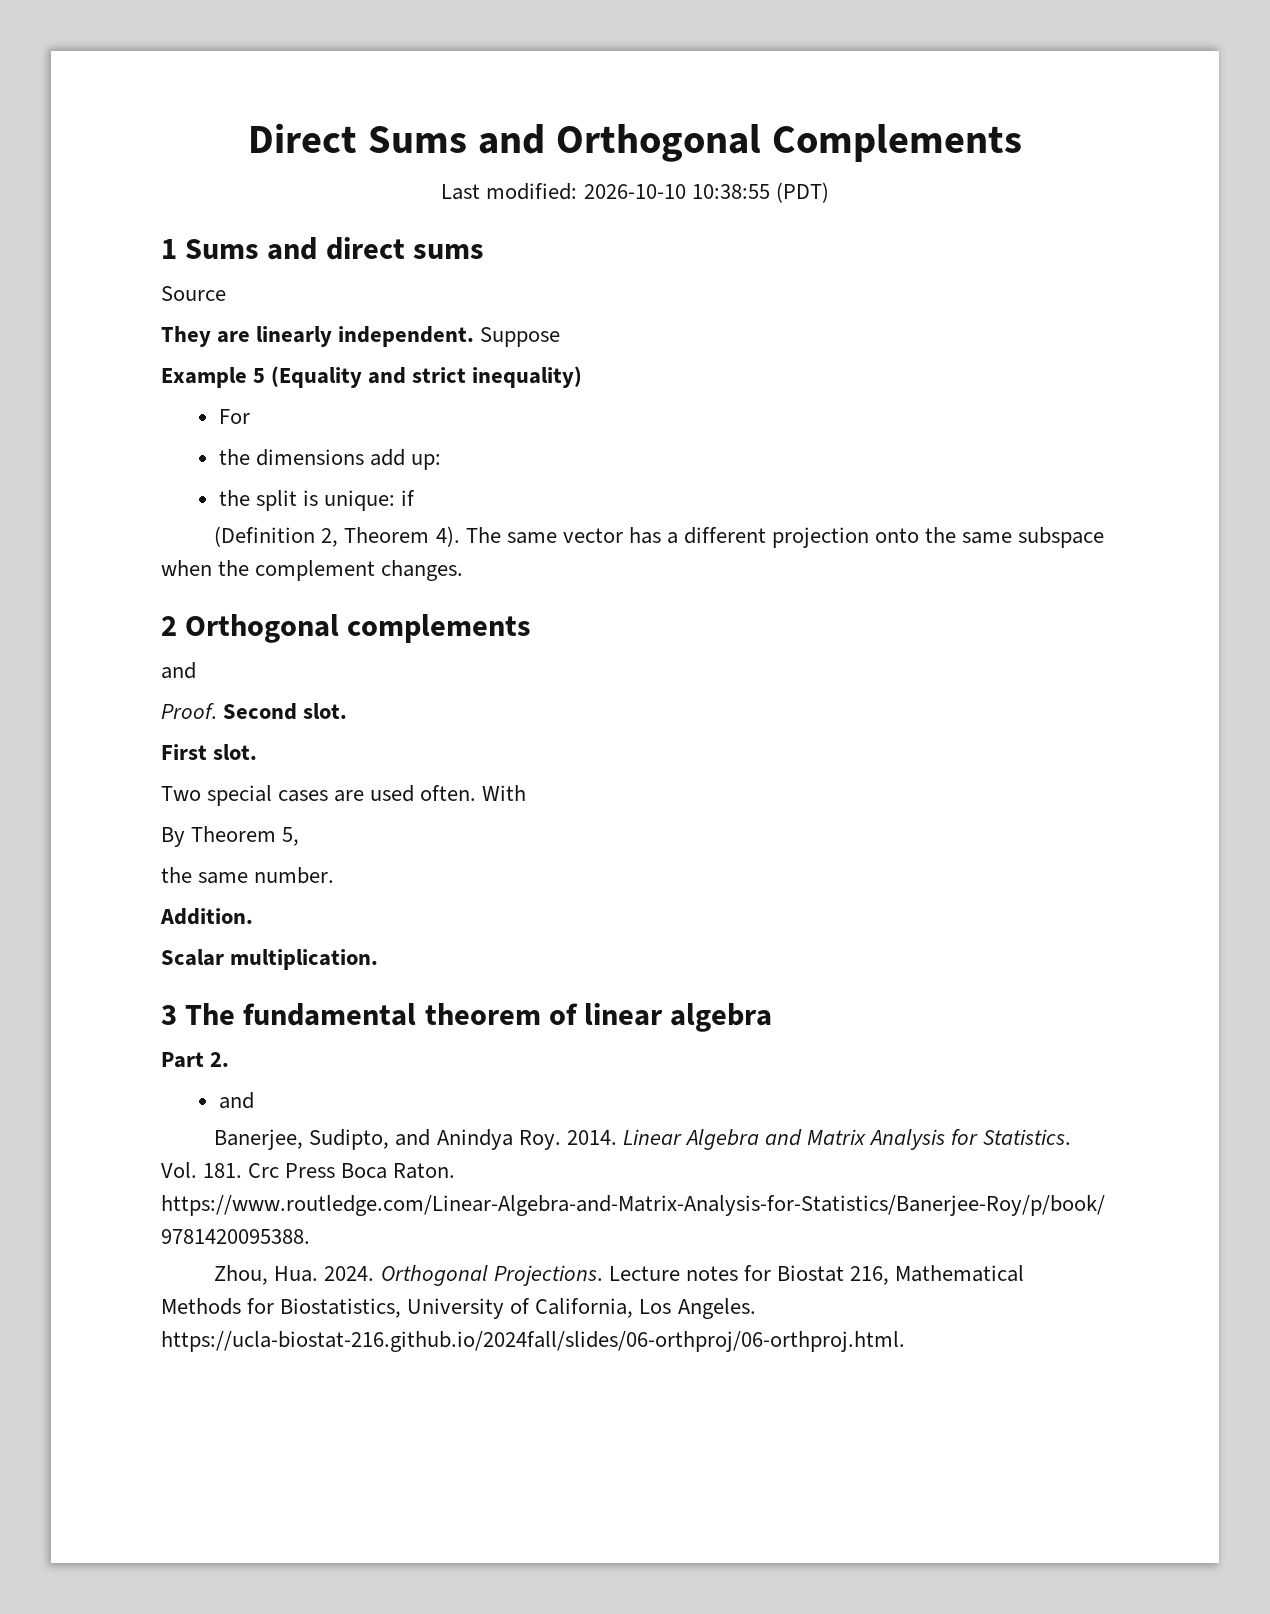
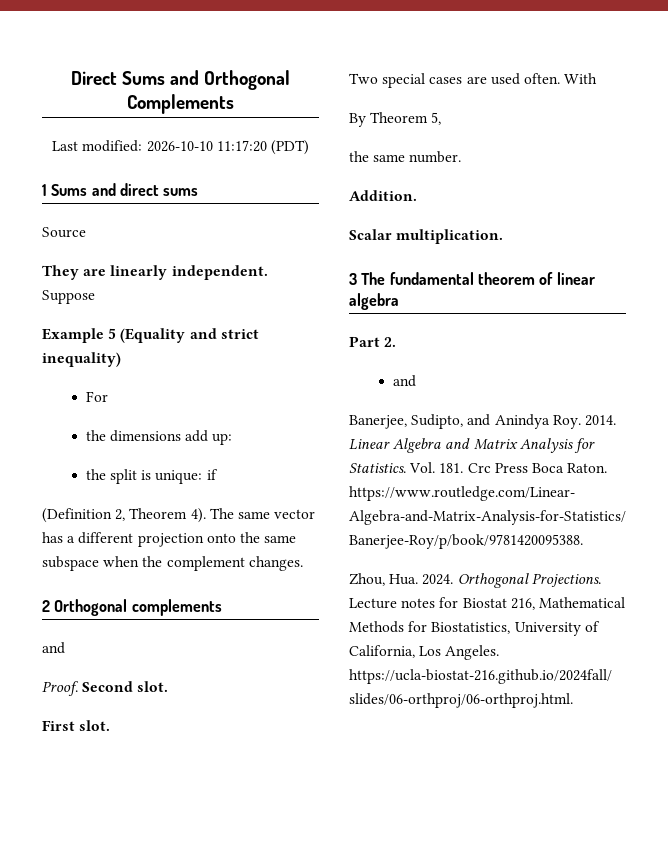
- Last modified: 2026-10-10 10:38:55 (PDT)
+ Last modified: 2026-10-10 11:17:20 (PDT)

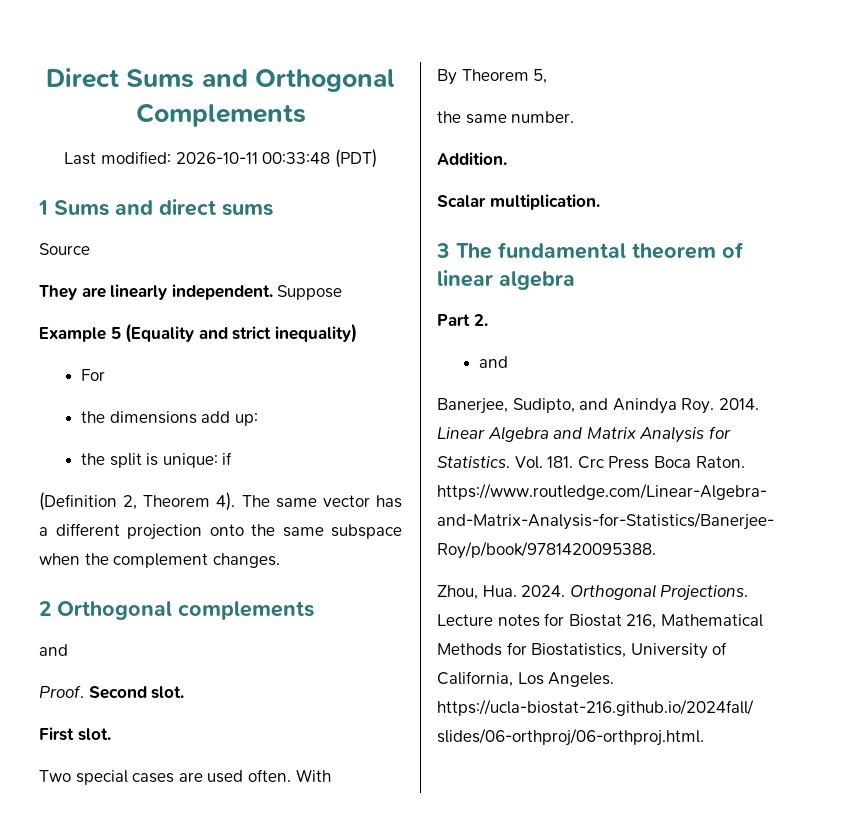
- Last modified: 2026-10-10 11:17:20 (PDT)
+ Last modified: 2026-10-11 00:33:48 (PDT)

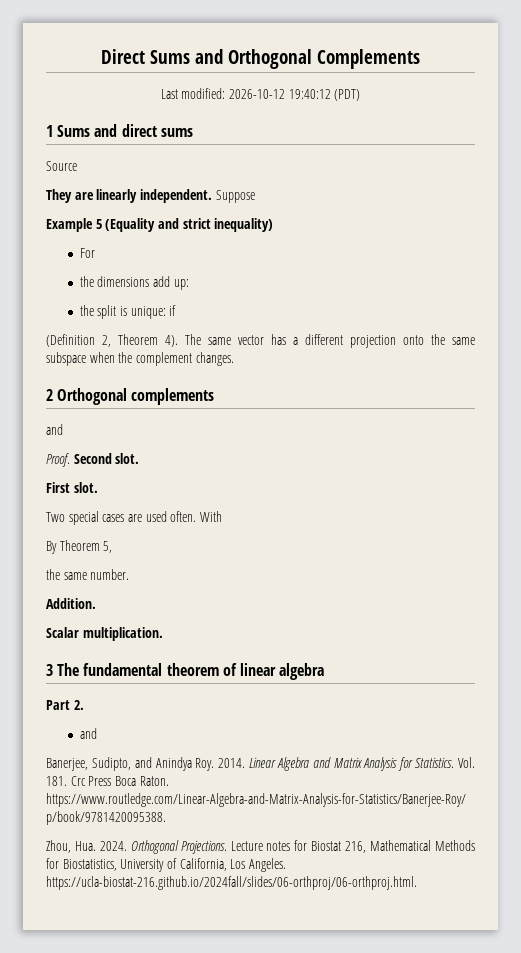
- Last modified: 2026-10-11 00:33:48 (PDT)
+ Last modified: 2026-10-12 19:40:12 (PDT)

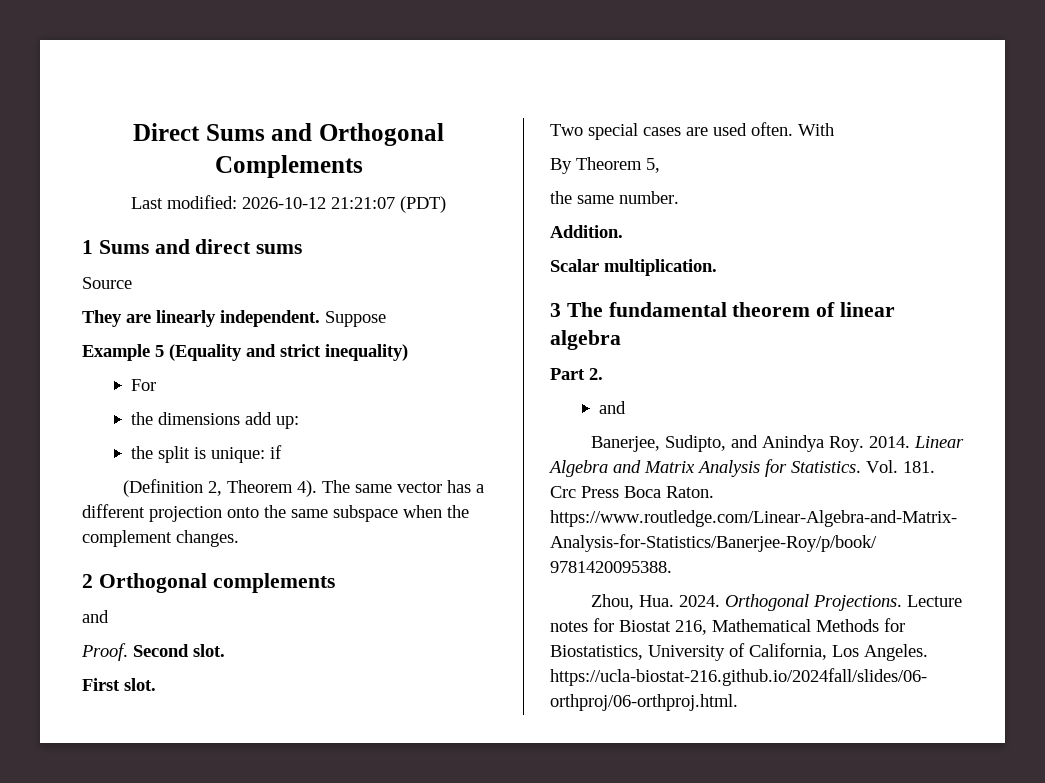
- Last modified: 2026-10-12 19:40:12 (PDT)
+ Last modified: 2026-10-12 21:21:07 (PDT)

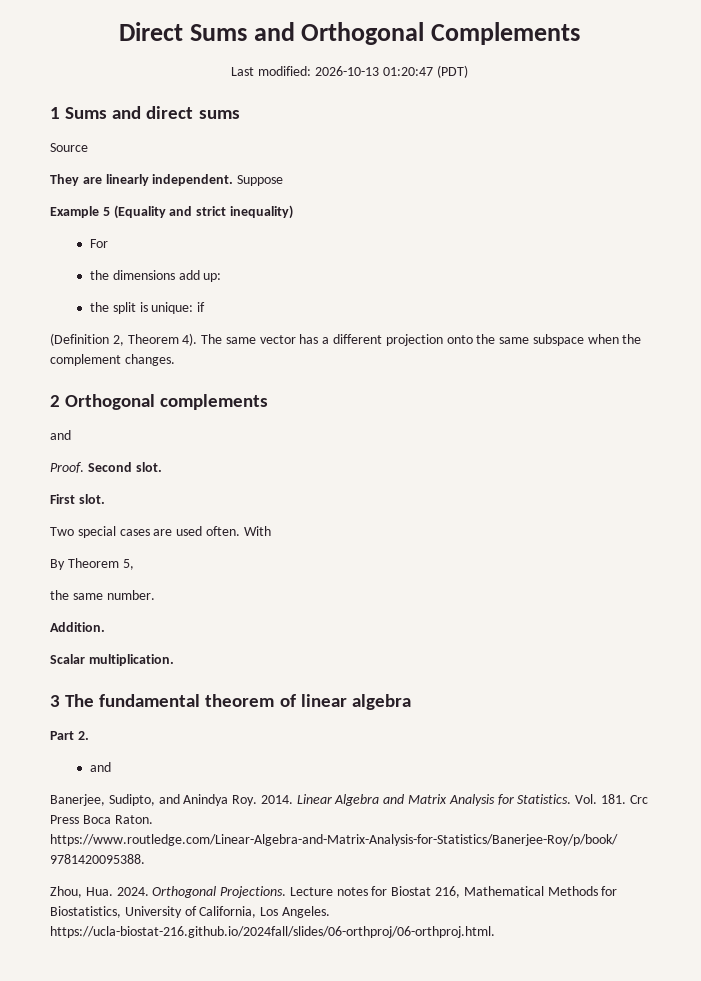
- Last modified: 2026-10-12 21:21:07 (PDT)
+ Last modified: 2026-10-13 01:20:47 (PDT)

